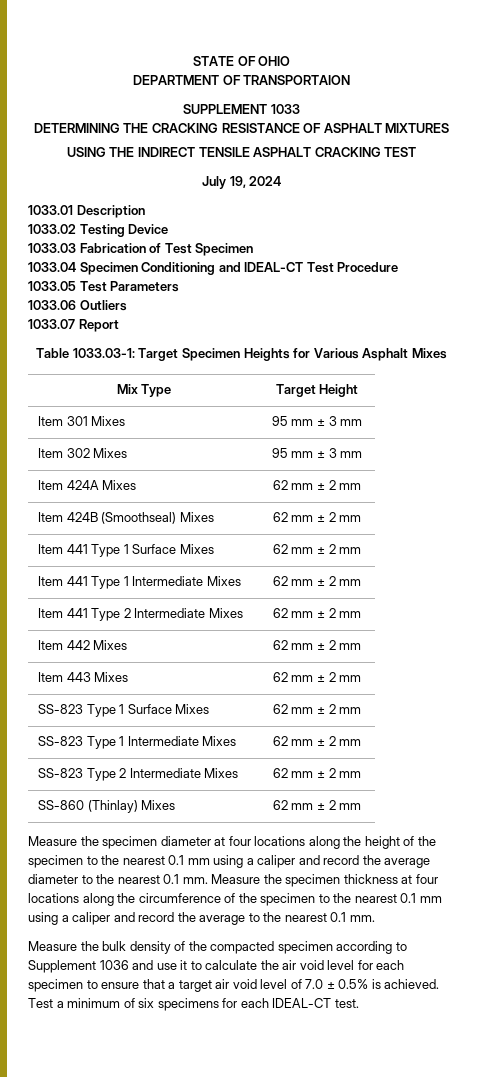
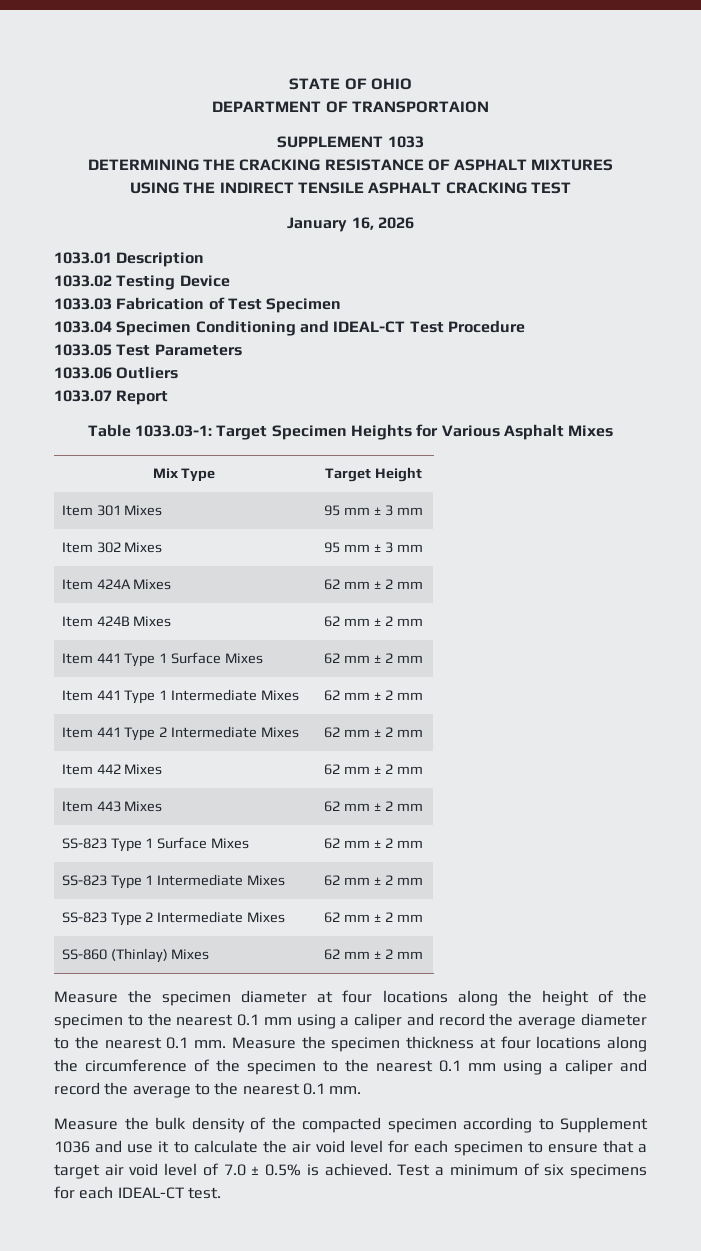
- July 19, 2024
+ January 16, 2026
- Item 424B (Smoothseal) Mixes | 62 mm ± 2 mm
+ Item 424B Mixes | 62 mm ± 2 mm

